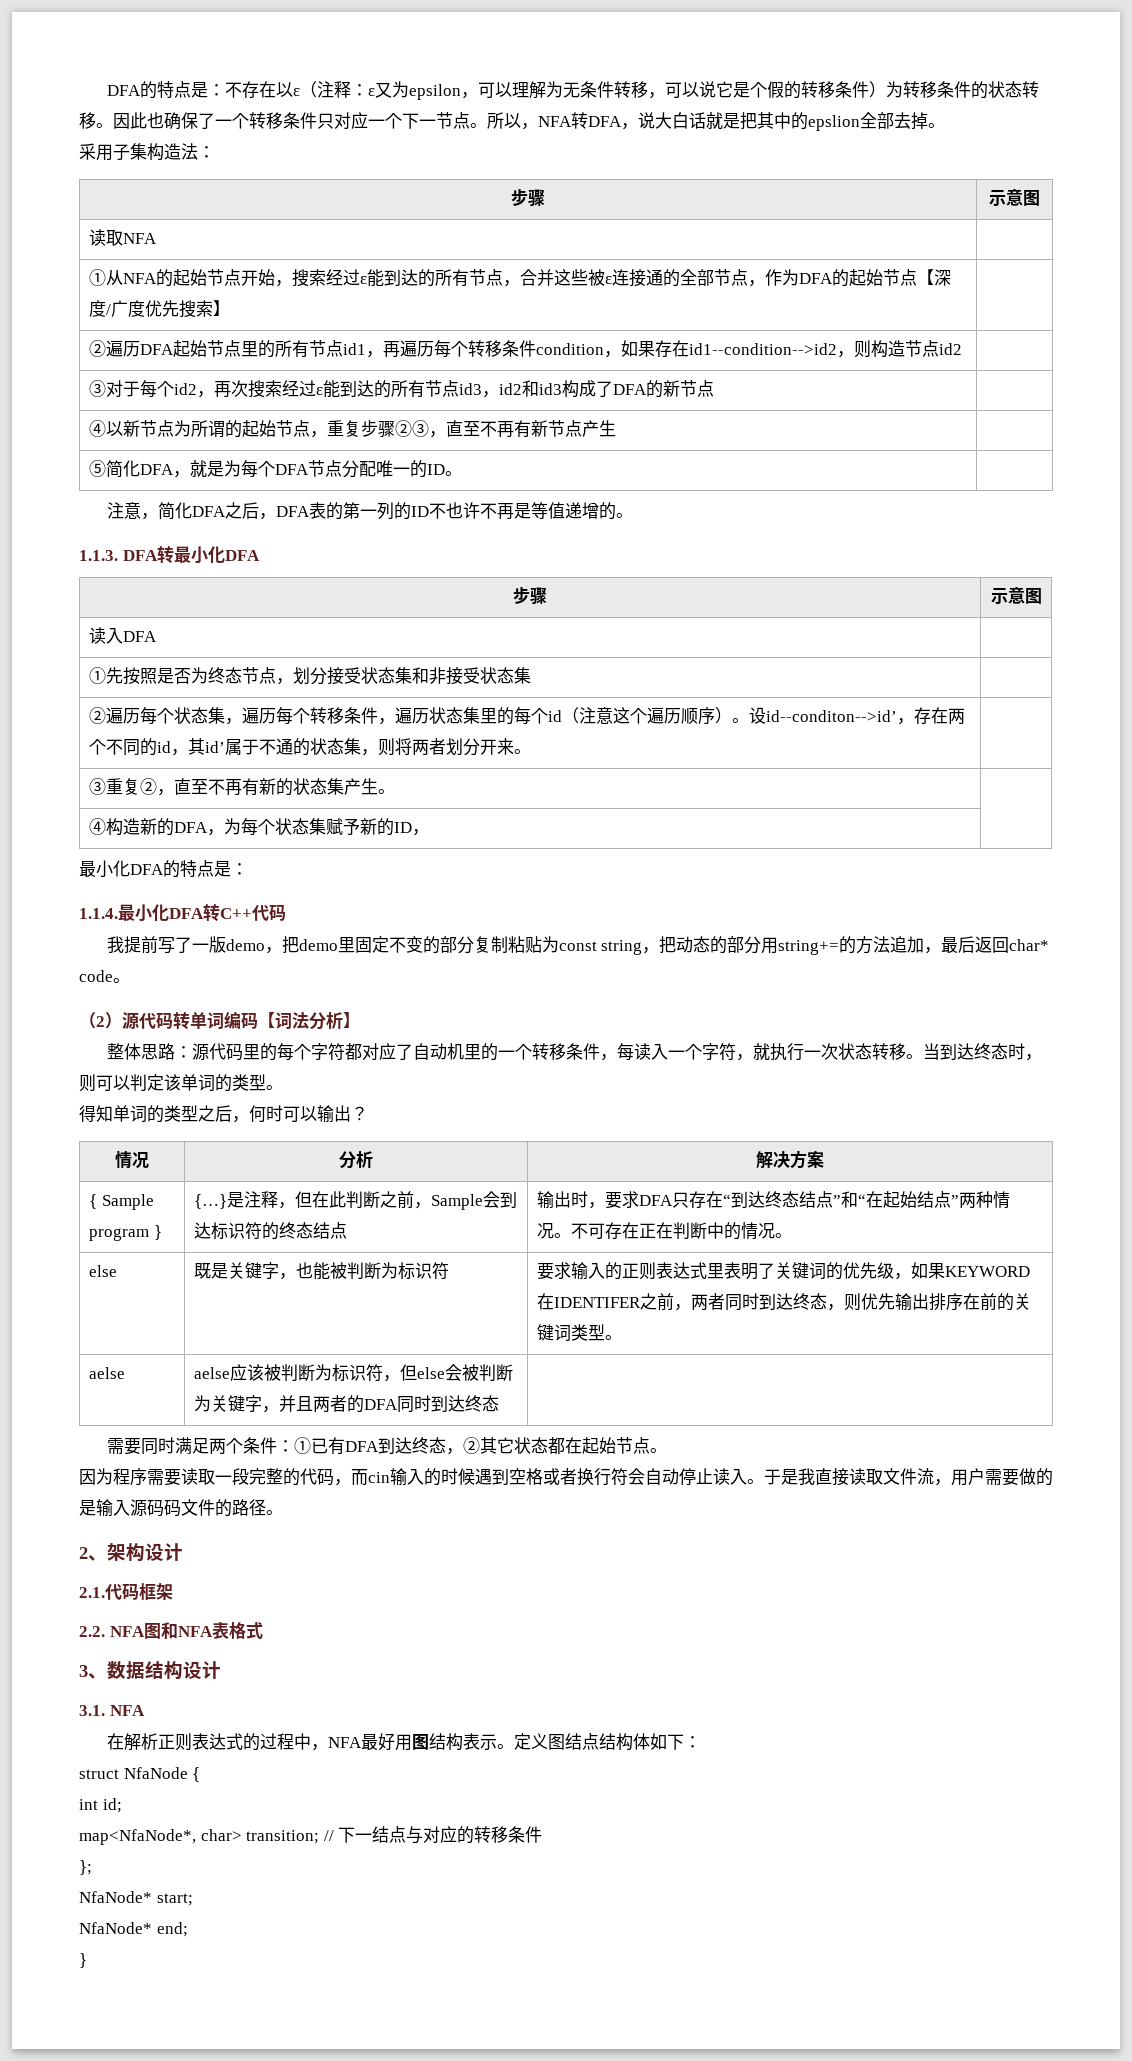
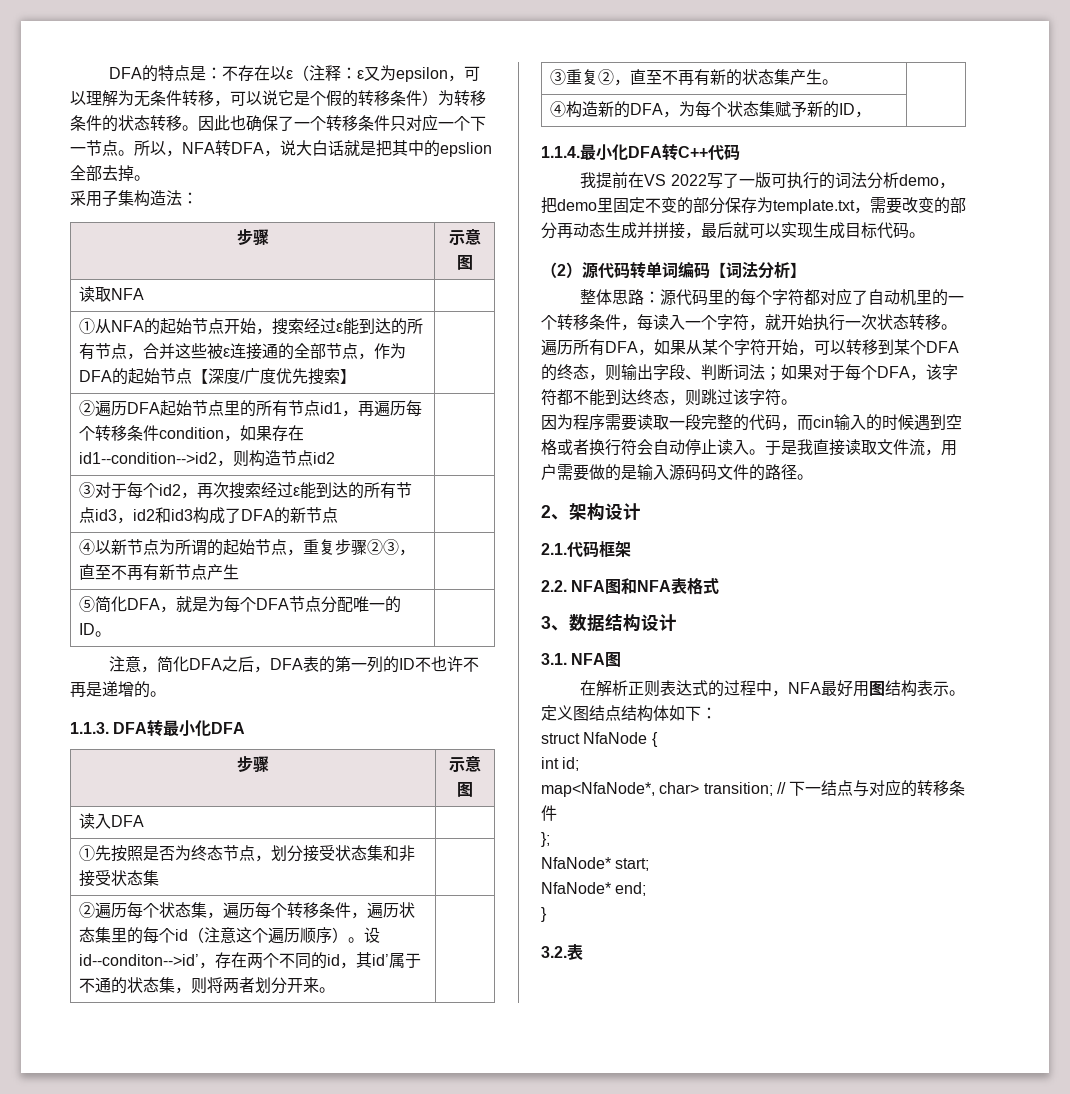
- 注意，简化DFA之后，DFA表的第一列的ID不也许不再是等值递增的。
+ 注意，简化DFA之后，DFA表的第一列的ID不也许不再是递增的。
- 最小化DFA的特点是：
- 我提前写了一版demo，把demo里固定不变的部分复制粘贴为const string，把动态的部分用string+=的方法追加，最后返回char* code。
+ 我提前在VS 2022写了一版可执行的词法分析demo，把demo里固定不变的部分保存为template.txt，需要改变的部分再动态生成并拼接，最后就可以实现生成目标代码。
- 整体思路：源代码里的每个字符都对应了自动机里的一个转移条件，每读入一个字符，就执行一次状态转移。
+ 整体思路：源代码里的每个字符都对应了自动机里的一个转移条件，每读入一个字符，就开始执行一次状态转移。
- 当到达终态时，则可以判定该单词的类型。
- 得知单词的类型之后，何时可以输出？
- 情况 | 分析 | 解决方案
- { Sample program } | {…}是注释，但在此判断之前，Sample会到达标识符的终态结点 | 输出时，要求DFA只存在“到达终态结点”和“在起始结点”两种情况。不可存在正在判断中的情况。
- else | 既是关键字，也能被判断为标识符 | 要求输入的正则表达式里表明了关键词的优先级，如果KEYWORD在IDENTIFER之前，两者同时到达终态，则优先输出排序在前的关键词类型。
- aelse | aelse应该被判断为标识符，但else会被判断为关键字，并且两者的DFA同时到达终态 |
- 需要同时满足两个条件：①已有DFA到达终态，②其它状态都在起始节点。
+ 遍历所有DFA，如果从某个字符开始，可以转移到某个DFA的终态，则输出字段、判断词法；如果对于每个DFA，该字符都不能到达终态，则跳过该字符。
- 3.1. NFA
+ 3.1. NFA图
+ 3.2.表

